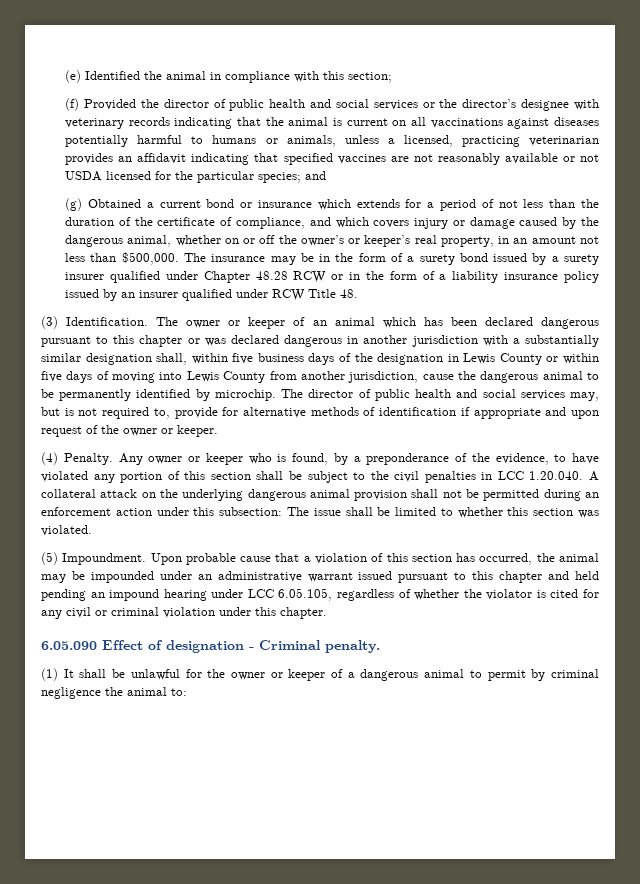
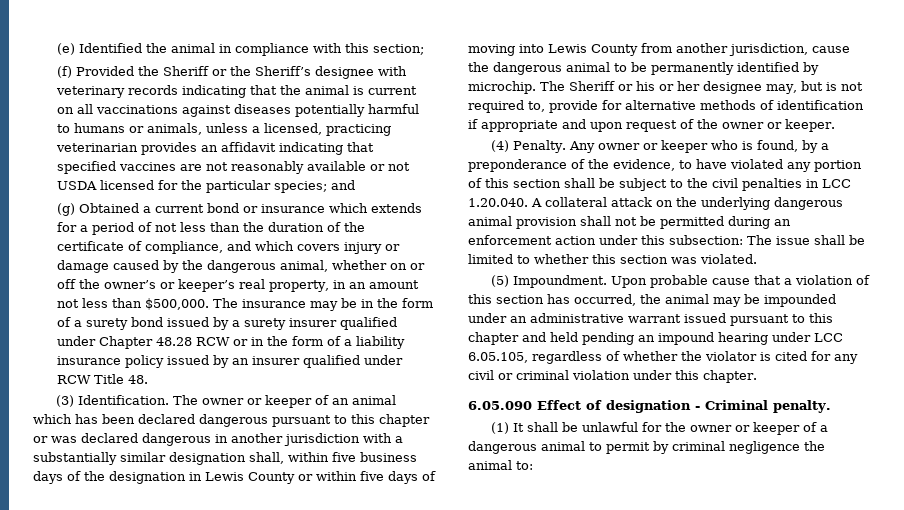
- (f) Provided the director of public health and social services or the director’s designee with veterinary records indicating that the animal is current on all vaccinations against diseases potentially harmful to humans or animals, unless a licensed, practicing veterinarian provides an affidavit indicating that specified vaccines are not reasonably available or not USDA licensed for the particular species; and
+ (f) Provided the Sheriff or the Sheriff’s designee with veterinary records indicating that the animal is current on all vaccinations against diseases potentially harmful to humans or animals, unless a licensed, practicing veterinarian provides an affidavit indicating that specified vaccines are not reasonably available or not USDA licensed for the particular species; and
- The director of public health and social services may, but is not required to, provide for alternative methods of identification if appropriate and upon request of the owner or keeper.
+ The Sheriff or his or her designee may, but is not required to, provide for alternative methods of identification if appropriate and upon request of the owner or keeper.

